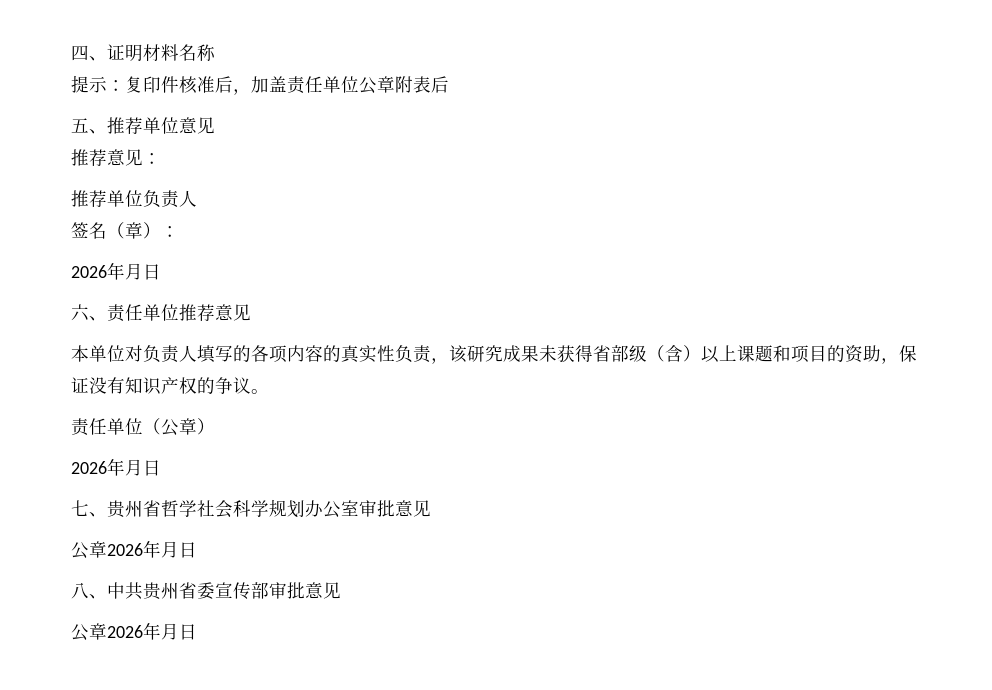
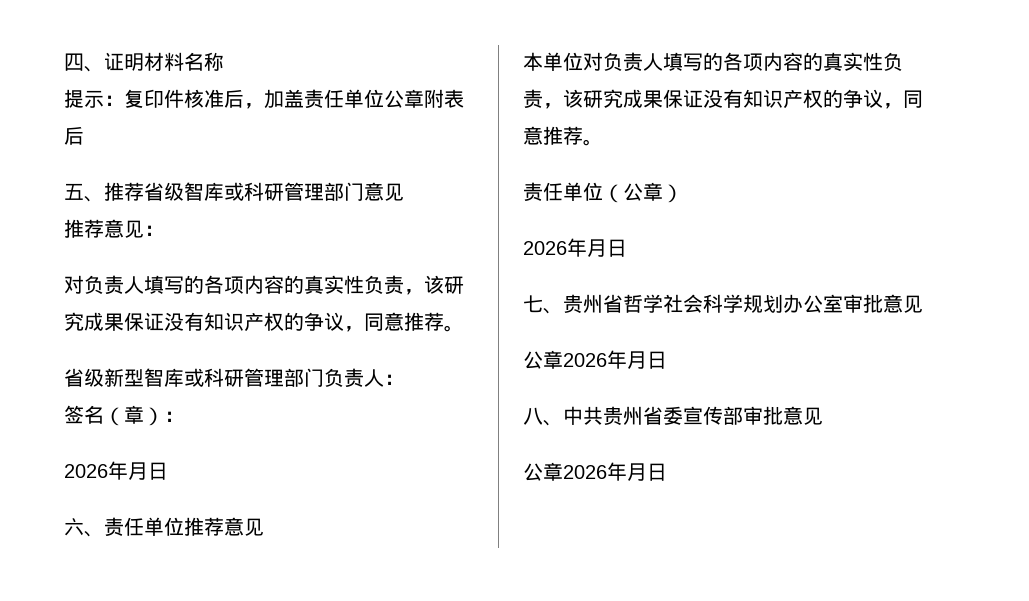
- 五、推荐单位意见
+ 五、推荐省级智库或科研管理部门意见
  推荐意见：
- 推荐单位负责人
+ 对负责人填写的各项内容的真实性负责，该研究成果保证没有知识产权的争议，同意推荐。
+ 省级新型智库或科研管理部门负责人：
- 本单位对负责人填写的各项内容的真实性负责，该研究成果未获得省部级（含）以上课题和项目的资助，保证没有知识产权的争议。
+ 本单位对负责人填写的各项内容的真实性负责，该研究成果保证没有知识产权的争议，同意推荐。

